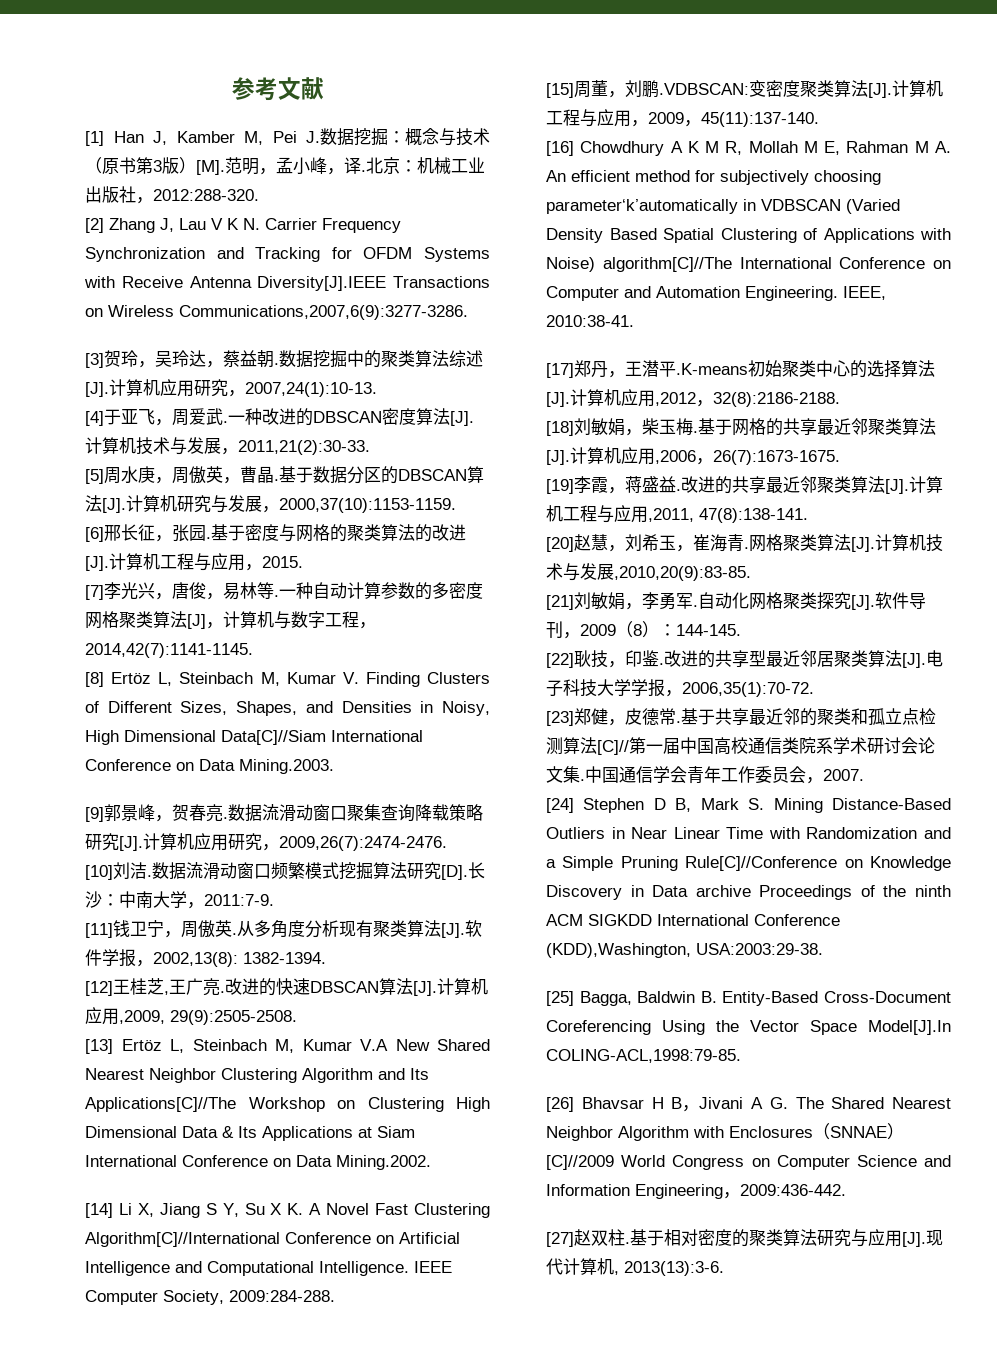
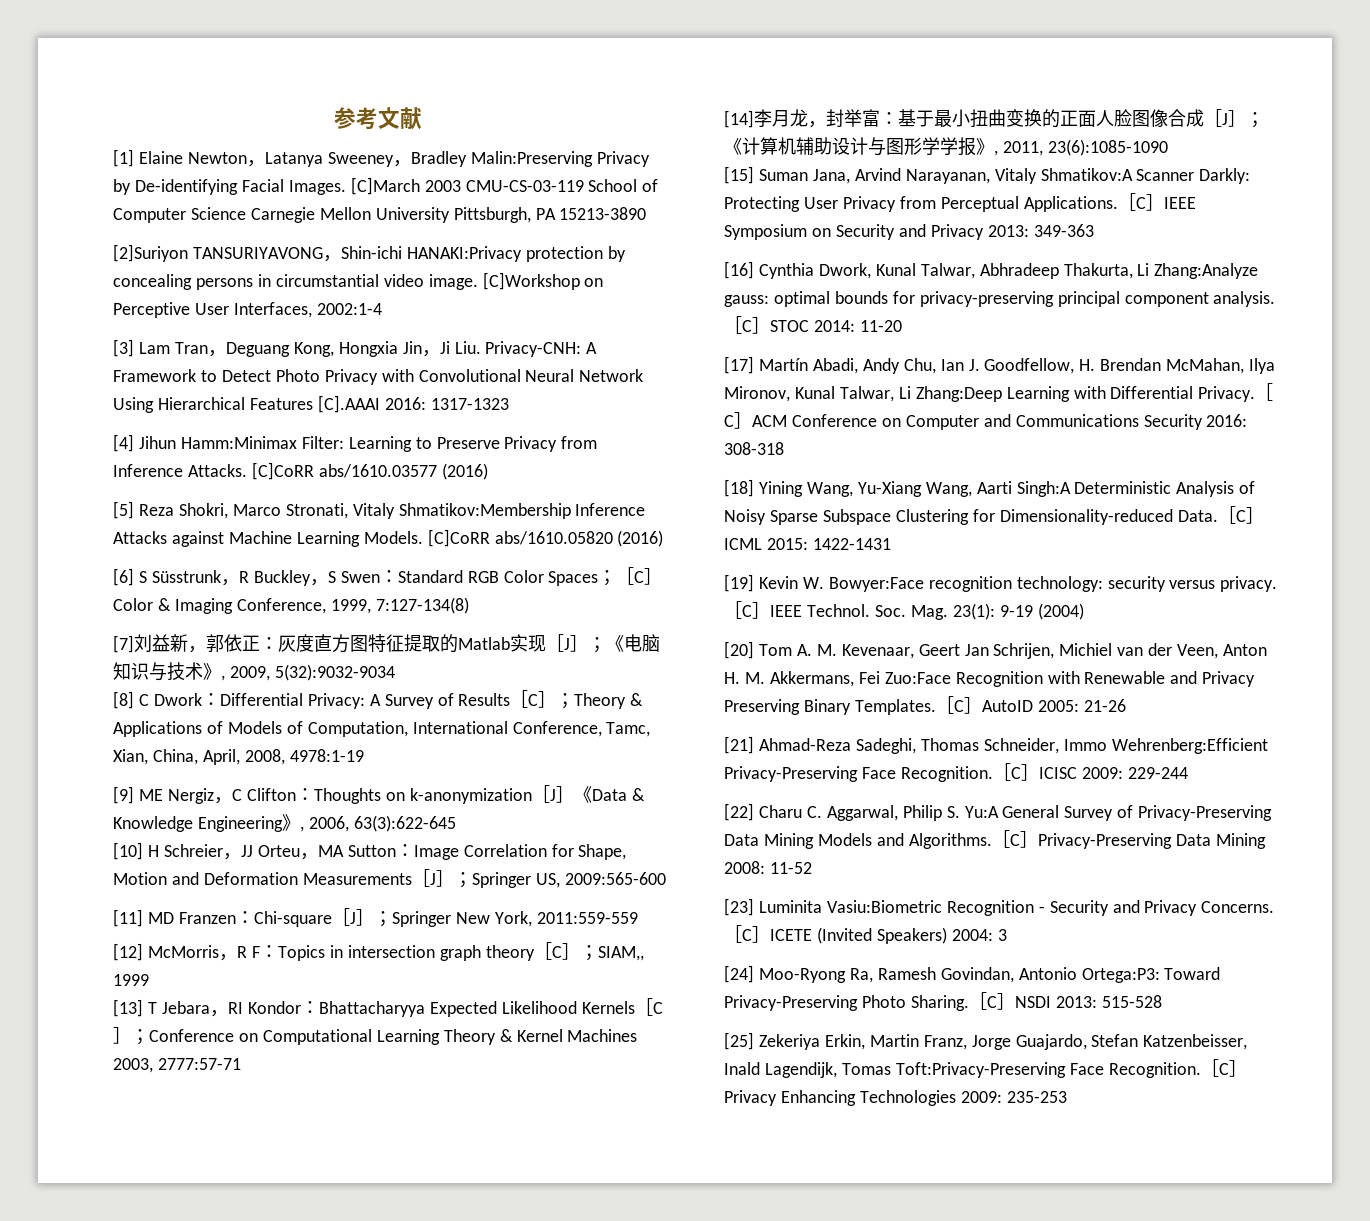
- [1] Han J, Kamber M, Pei J.数据挖掘：概念与技术（原书第3版）[M].范明，孟小峰，译.北京：机械工业出版社，2012:288-320.
- [2] Zhang J, Lau V K N. Carrier Frequency Synchronization and Tracking for OFDM Systems with Receive Antenna Diversity[J].IEEE Transactions on Wireless Communications,2007,6(9):3277-3286.
- [3]贺玲，吴玲达，蔡益朝.数据挖掘中的聚类算法综述[J].计算机应用研究，2007,24(1):10-13.
- [4]于亚飞，周爱武.一种改进的DBSCAN密度算法[J].计算机技术与发展，2011,21(2):30-33.
- [5]周水庚，周傲英，曹晶.基于数据分区的DBSCAN算法[J].计算机研究与发展，2000,37(10):1153-1159.
- [6]邢长征，张园.基于密度与网格的聚类算法的改进[J].计算机工程与应用，2015.
- [7]李光兴，唐俊，易林等.一种自动计算参数的多密度网格聚类算法[J]，计算机与数字工程，2014,42(7):1141-1145.
- [8] Ertöz L, Steinbach M, Kumar V. Finding Clusters of Different Sizes, Shapes, and Densities in Noisy, High Dimensional Data[C]//Siam International Conference on Data Mining.2003.
- [9]郭景峰，贺春亮.数据流滑动窗口聚集查询降载策略研究[J].计算机应用研究，2009,26(7):2474-2476.
- [10]刘洁.数据流滑动窗口频繁模式挖掘算法研究[D].长沙：中南大学，2011:7-9.
- [11]钱卫宁，周傲英.从多角度分析现有聚类算法[J].软件学报，2002,13(8): 1382-1394.
- [12]王桂芝,王广亮.改进的快速DBSCAN算法[J].计算机应用,2009, 29(9):2505-2508.
- [13] Ertöz L, Steinbach M, Kumar V.A New Shared Nearest Neighbor Clustering Algorithm and Its Applications[C]//The Workshop on Clustering High Dimensional Data & Its Applications at Siam International Conference on Data Mining.2002.
- [14] Li X, Jiang S Y, Su X K. A Novel Fast Clustering Algorithm[C]//International Conference on Artificial Intelligence and Computational Intelligence. IEEE Computer Society, 2009:284-288.
- [15]周董，刘鹏.VDBSCAN:变密度聚类算法[J].计算机工程与应用，2009，45(11):137-140.
- [16] Chowdhury A K M R, Mollah M E, Rahman M A. An efficient method for subjectively choosing parameter‘k’automatically in VDBSCAN (Varied Density Based Spatial Clustering of Applications with Noise) algorithm[C]//The International Conference on Computer and Automation Engineering. IEEE, 2010:38-41.
- [17]郑丹，王潜平.K-means初始聚类中心的选择算法[J].计算机应用,2012，32(8):2186-2188.
- [18]刘敏娟，柴玉梅.基于网格的共享最近邻聚类算法[J].计算机应用,2006，26(7):1673-1675.
- [19]李霞，蒋盛益.改进的共享最近邻聚类算法[J].计算机工程与应用,2011, 47(8):138-141.
- [20]赵慧，刘希玉，崔海青.网格聚类算法[J].计算机技术与发展,2010,20(9):83-85.
- [21]刘敏娟，李勇军.自动化网格聚类探究[J].软件导刊，2009（8）：144-145.
- [22]耿技，印鉴.改进的共享型最近邻居聚类算法[J].电子科技大学学报，2006,35(1):70-72.
- [23]郑健，皮德常.基于共享最近邻的聚类和孤立点检测算法[C]//第一届中国高校通信类院系学术研讨会论文集.中国通信学会青年工作委员会，2007.
- [24] Stephen D B, Mark S. Mining Distance-Based Outliers in Near Linear Time with Randomization and a Simple Pruning Rule[C]//Conference on Knowledge Discovery in Data archive Proceedings of the ninth ACM SIGKDD International Conference (KDD),Washington, USA:2003:29-38.
- [25] Bagga, Baldwin B. Entity-Based Cross-Document Coreferencing Using the Vector Space Model[J].In COLING-ACL,1998:79-85.
- [26] Bhavsar H B，Jivani A G. The Shared Nearest Neighbor Algorithm with Enclosures（SNNAE）[C]//2009 World Congress on Computer Science and Information Engineering，2009:436-442.
- [27]赵双柱.基于相对密度的聚类算法研究与应用[J].现代计算机, 2013(13):3-6.
+ [1] Elaine Newton，Latanya Sweeney，Bradley Malin:Preserving Privacy by De-identifying Facial Images. [C]March 2003 CMU-CS-03-119 School of Computer Science Carnegie Mellon University Pittsburgh, PA 15213-3890
+ [2]Suriyon TANSURIYAVONG，Shin-ichi HANAKI:Privacy protection by concealing persons in circumstantial video image. [C]Workshop on Perceptive User Interfaces, 2002:1-4
+ [3] Lam Tran，Deguang Kong, Hongxia Jin，Ji Liu. Privacy-CNH: A Framework to Detect Photo Privacy with Convolutional Neural Network Using Hierarchical Features [C].AAAI 2016: 1317-1323
+ [4] Jihun Hamm:Minimax Filter: Learning to Preserve Privacy from Inference Attacks. [C]CoRR abs/1610.03577 (2016)
+ [5] Reza Shokri, Marco Stronati, Vitaly Shmatikov:Membership Inference Attacks against Machine Learning Models. [C]CoRR abs/1610.05820 (2016)
+ [6] S Süsstrunk，R Buckley，S Swen：Standard RGB Color Spaces；［C］Color & Imaging Conference, 1999, 7:127-134(8)
+ [7]刘益新，郭依正：灰度直方图特征提取的Matlab实现［J］；《电脑知识与技术》, 2009, 5(32):9032-9034
+ [8] C Dwork：Differential Privacy: A Survey of Results［C］；Theory & Applications of Models of Computation, International Conference, Tamc, Xian, China, April, 2008, 4978:1-19
+ [9] ME Nergiz，C Clifton：Thoughts on k-anonymization［J］《Data & Knowledge Engineering》, 2006, 63(3):622-645
+ [10] H Schreier，JJ Orteu，MA Sutton：Image Correlation for Shape, Motion and Deformation Measurements［J］；Springer US, 2009:565-600
+ [11] MD Franzen：Chi-square［J］；Springer New York, 2011:559-559
+ [12] McMorris，R F：Topics in intersection graph theory［C］；SIAM,, 1999
+ [13] T Jebara，RI Kondor：Bhattacharyya Expected Likelihood Kernels［C］；Conference on Computational Learning Theory & Kernel Machines 2003, 2777:57-71
+ [14]李月龙，封举富：基于最小扭曲变换的正面人脸图像合成［J］；《计算机辅助设计与图形学学报》, 2011, 23(6):1085-1090
+ [15] Suman Jana, Arvind Narayanan, Vitaly Shmatikov:A Scanner Darkly: Protecting User Privacy from Perceptual Applications.［C］IEEE Symposium on Security and Privacy 2013: 349-363
+ [16] Cynthia Dwork, Kunal Talwar, Abhradeep Thakurta, Li Zhang:Analyze gauss: optimal bounds for privacy-preserving principal component analysis.［C］STOC 2014: 11-20
+ [17] Martín Abadi, Andy Chu, Ian J. Goodfellow, H. Brendan McMahan, Ilya Mironov, Kunal Talwar, Li Zhang:Deep Learning with Differential Privacy.［C］ACM Conference on Computer and Communications Security 2016: 308-318
+ [18] Yining Wang, Yu-Xiang Wang, Aarti Singh:A Deterministic Analysis of Noisy Sparse Subspace Clustering for Dimensionality-reduced Data.［C］ICML 2015: 1422-1431
+ [19] Kevin W. Bowyer:Face recognition technology: security versus privacy.［C］IEEE Technol. Soc. Mag. 23(1): 9-19 (2004)
+ [20] Tom A. M. Kevenaar, Geert Jan Schrijen, Michiel van der Veen, Anton H. M. Akkermans, Fei Zuo:Face Recognition with Renewable and Privacy Preserving Binary Templates.［C］AutoID 2005: 21-26
+ [21] Ahmad-Reza Sadeghi, Thomas Schneider, Immo Wehrenberg:Efficient Privacy-Preserving Face Recognition.［C］ICISC 2009: 229-244
+ [22] Charu C. Aggarwal, Philip S. Yu:A General Survey of Privacy-Preserving Data Mining Models and Algorithms.［C］Privacy-Preserving Data Mining 2008: 11-52
+ [23] Luminita Vasiu:Biometric Recognition - Security and Privacy Concerns.［C］ICETE (Invited Speakers) 2004: 3
+ [24] Moo-Ryong Ra, Ramesh Govindan, Antonio Ortega:P3: Toward Privacy-Preserving Photo Sharing.［C］NSDI 2013: 515-528
+ [25] Zekeriya Erkin, Martin Franz, Jorge Guajardo, Stefan Katzenbeisser, Inald Lagendijk, Tomas Toft:Privacy-Preserving Face Recognition.［C］Privacy Enhancing Technologies 2009: 235-253

